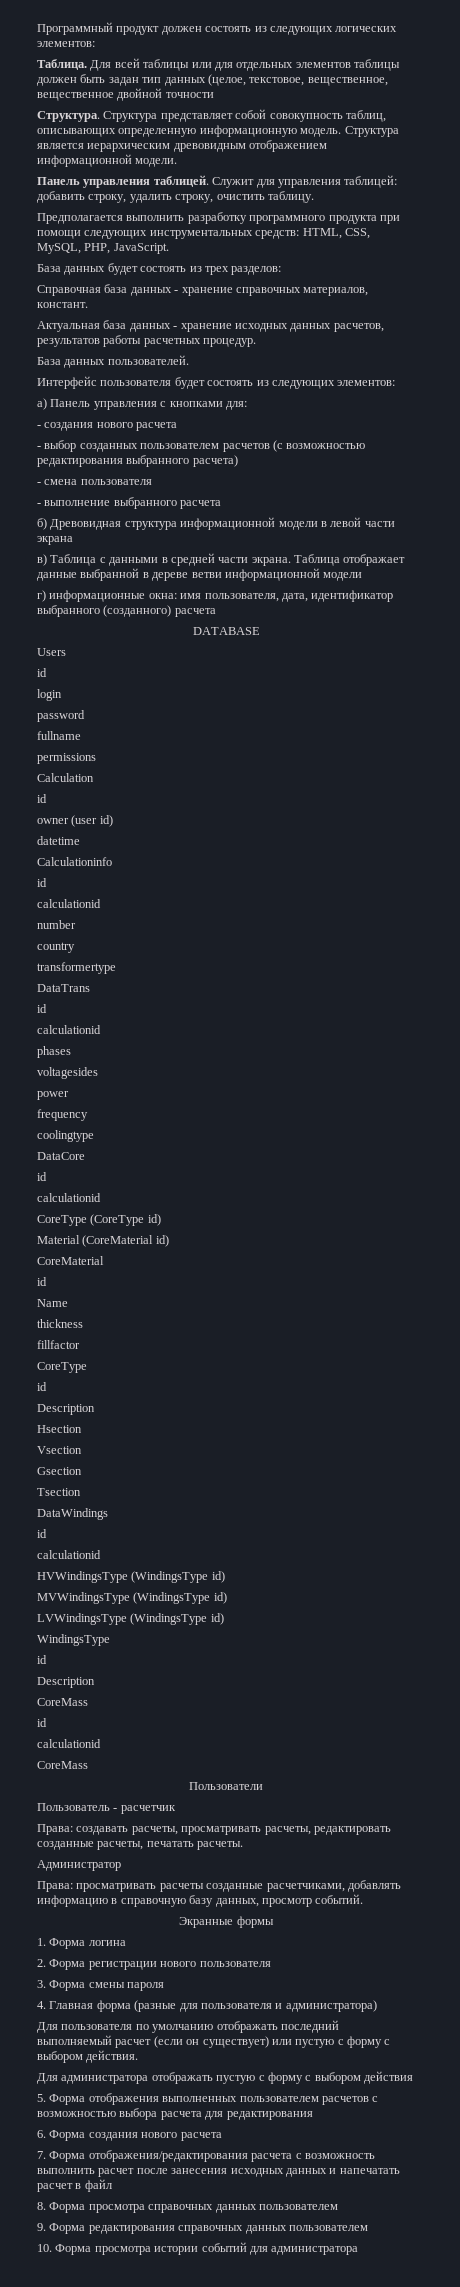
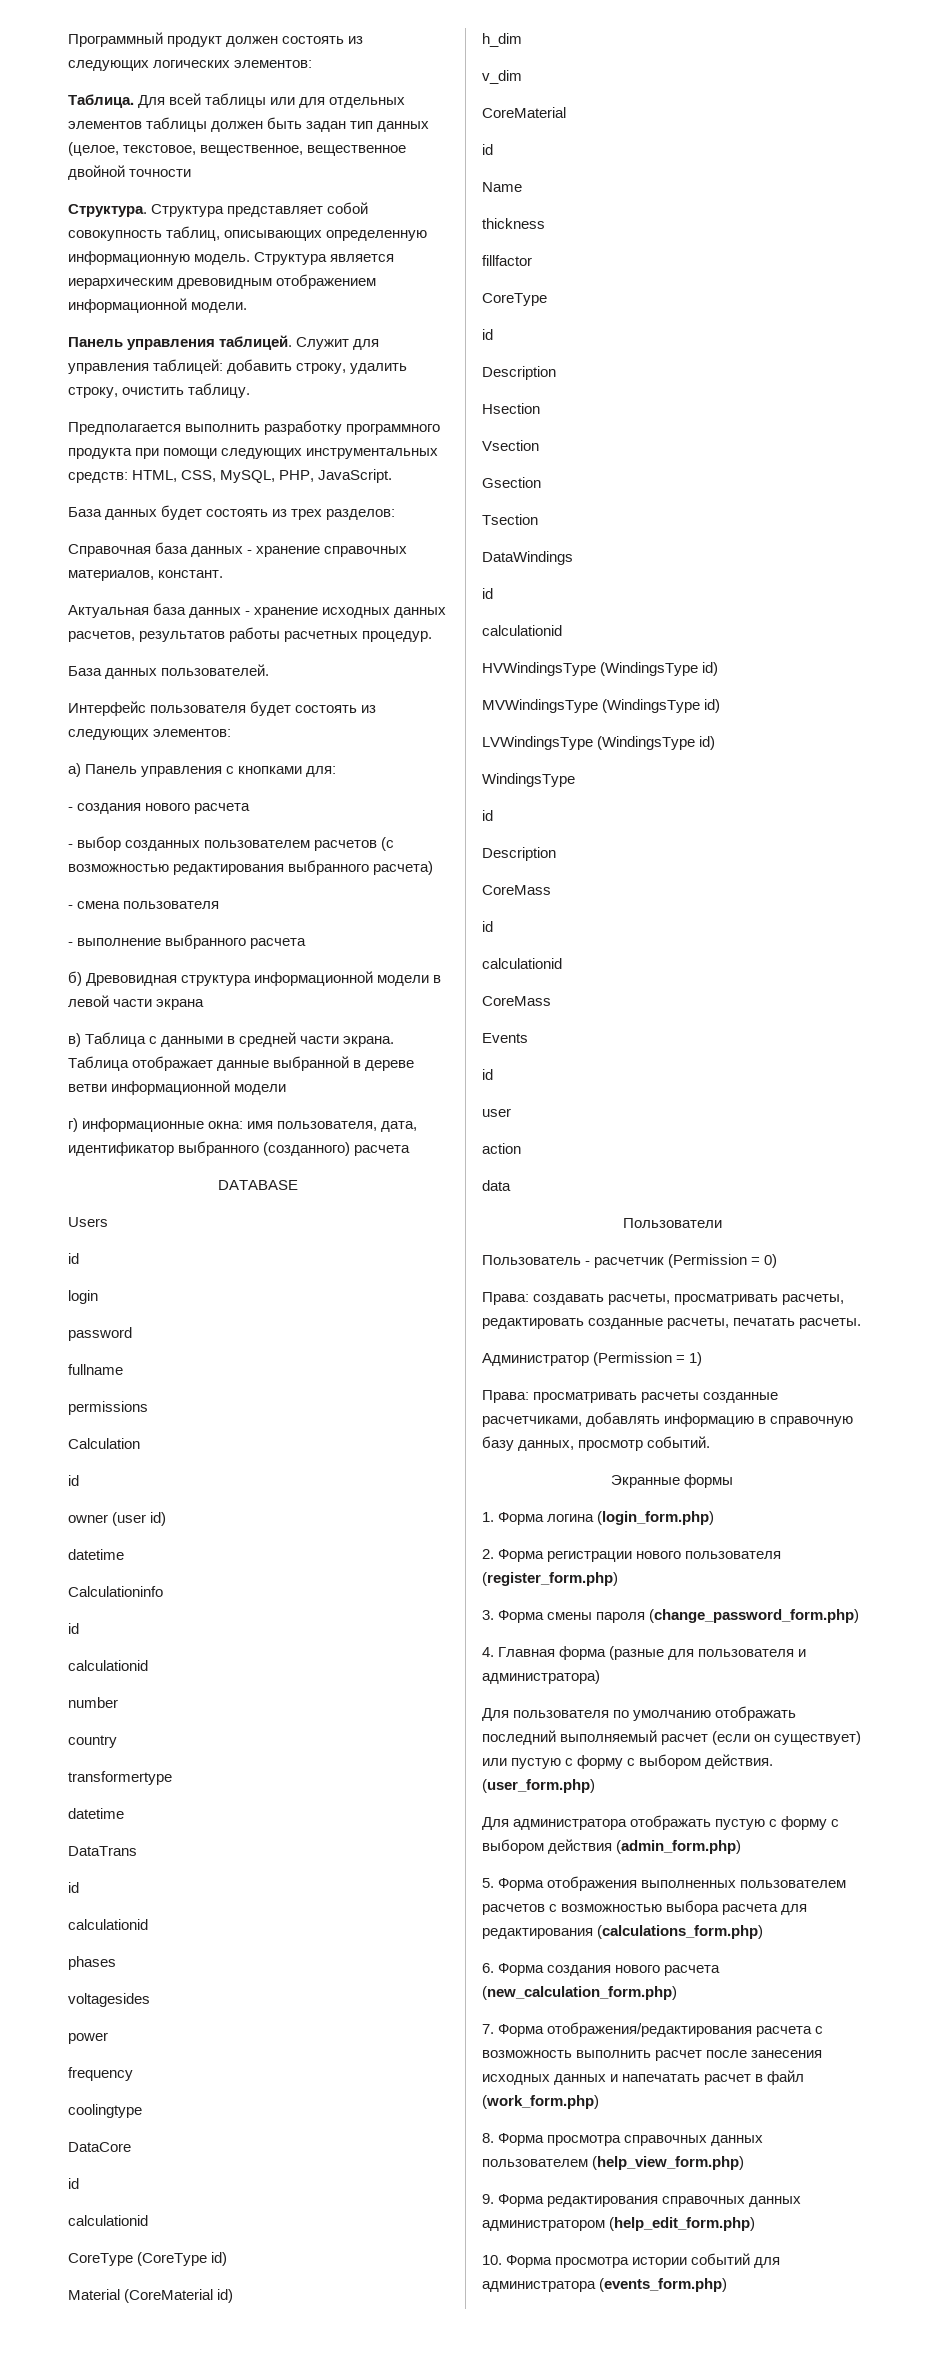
  transformertype
+ datetime
+ h_dim
+ v_dim
+ Events
+ id
+ user
+ action
+ data
- Пользователь - расчетчик
+ Пользователь - расчетчик (Permission = 0)
- Администратор
+ Администратор (Permission = 1)
- 1. Форма логина
+ 1. Форма логина (login_form.php)
- 2. Форма регистрации нового пользователя
+ 2. Форма регистрации нового пользователя (register_form.php)
- 3. Форма смены пароля
+ 3. Форма смены пароля (change_password_form.php)
+ (user_form.php)
- Для администратора отображать пустую с форму с выбором действия
+ Для администратора отображать пустую с форму с выбором действия (admin_form.php)
- 5. Форма отображения выполненных пользователем расчетов с возможностью выбора расчета для редактирования
+ 5. Форма отображения выполненных пользователем расчетов с возможностью выбора расчета для редактирования (calculations_form.php)
- 6. Форма создания нового расчета
+ 6. Форма создания нового расчета (new_calculation_form.php)
- 7. Форма отображения/редактирования расчета с возможность выполнить расчет после занесения исходных данных и напечатать расчет в файл
+ 7. Форма отображения/редактирования расчета с возможность выполнить расчет после занесения исходных данных и напечатать расчет в файл (work_form.php)
- 8. Форма просмотра справочных данных пользователем
+ 8. Форма просмотра справочных данных пользователем (help_view_form.php)
- 9. Форма редактирования справочных данных пользователем
+ 9. Форма редактирования справочных данных администратором (help_edit_form.php)
- 10. Форма просмотра истории событий для администратора
+ 10. Форма просмотра истории событий для администратора (events_form.php)

